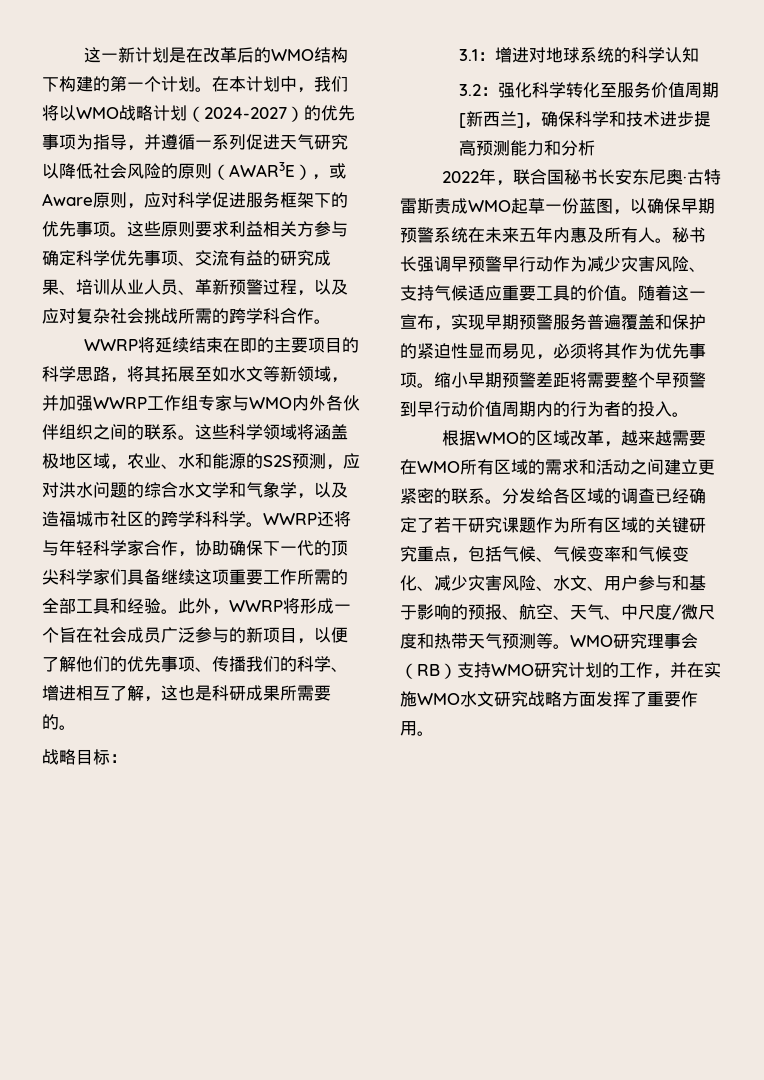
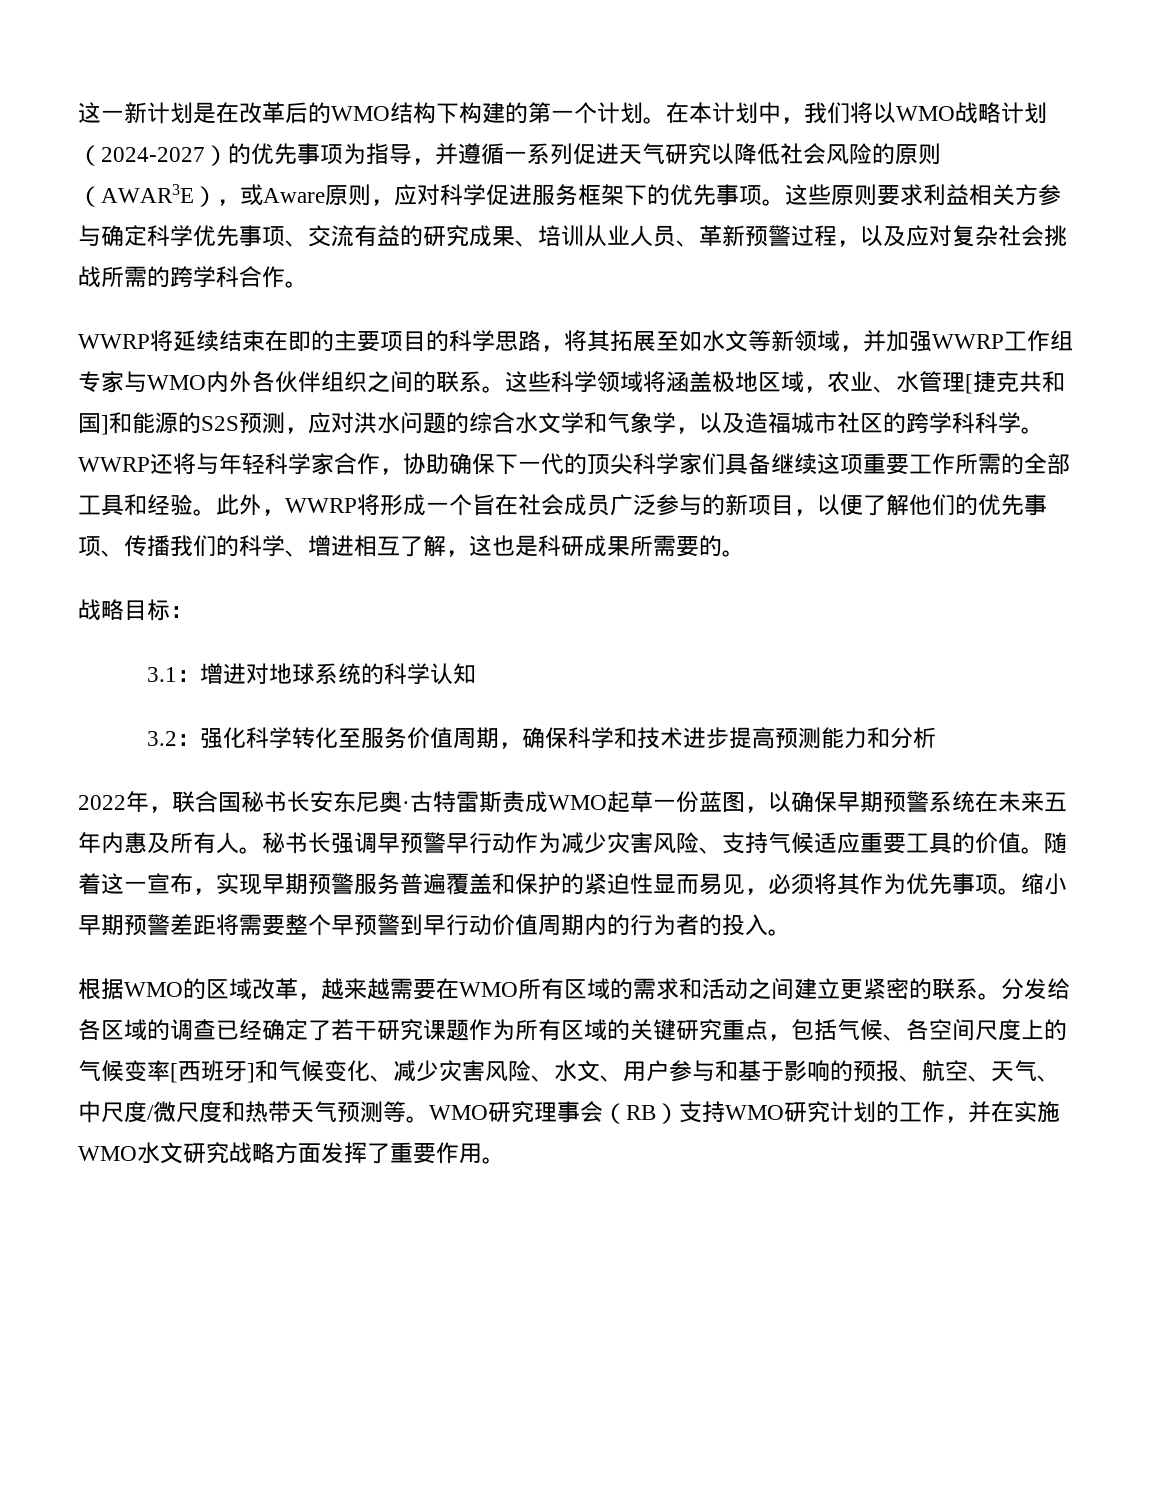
- 这些科学领域将涵盖极地区域，农业、水和能源的S2S预测，应对洪水问题的综合水文学和气象学，以及造福城市社区的跨学科科学。
+ 这些科学领域将涵盖极地区域，农业、水管理[捷克共和国]和能源的S2S预测，应对洪水问题的综合水文学和气象学，以及造福城市社区的跨学科科学。
- 3.2：强化科学转化至服务价值周期[新西兰]，确保科学和技术进步提高预测能力和分析
+ 3.2：强化科学转化至服务价值周期，确保科学和技术进步提高预测能力和分析
- 分发给各区域的调查已经确定了若干研究课题作为所有区域的关键研究重点，包括气候、气候变率和气候变化、减少灾害风险、水文、用户参与和基于影响的预报、航空、天气、中尺度/微尺度和热带天气预测等。
+ 分发给各区域的调查已经确定了若干研究课题作为所有区域的关键研究重点，包括气候、各空间尺度上的气候变率[西班牙]和气候变化、减少灾害风险、水文、用户参与和基于影响的预报、航空、天气、中尺度/微尺度和热带天气预测等。

